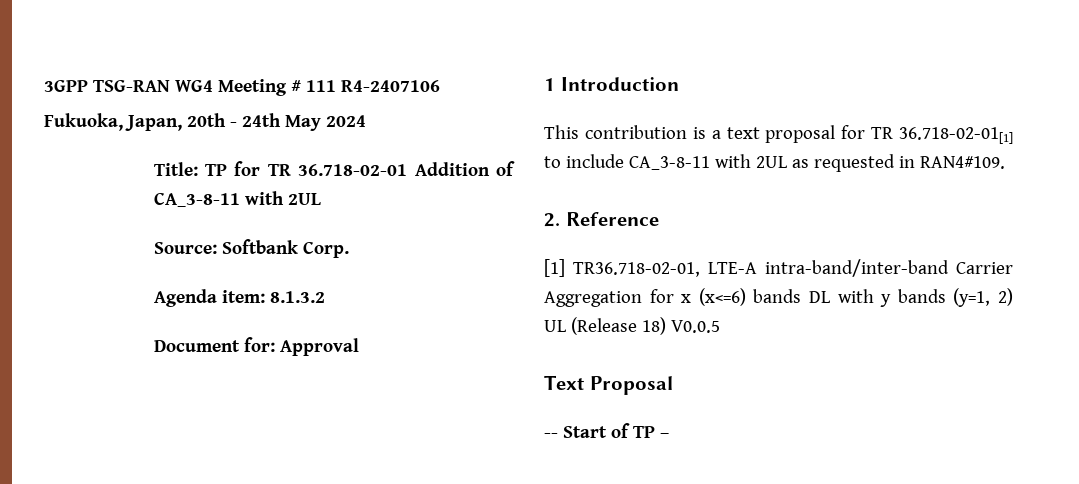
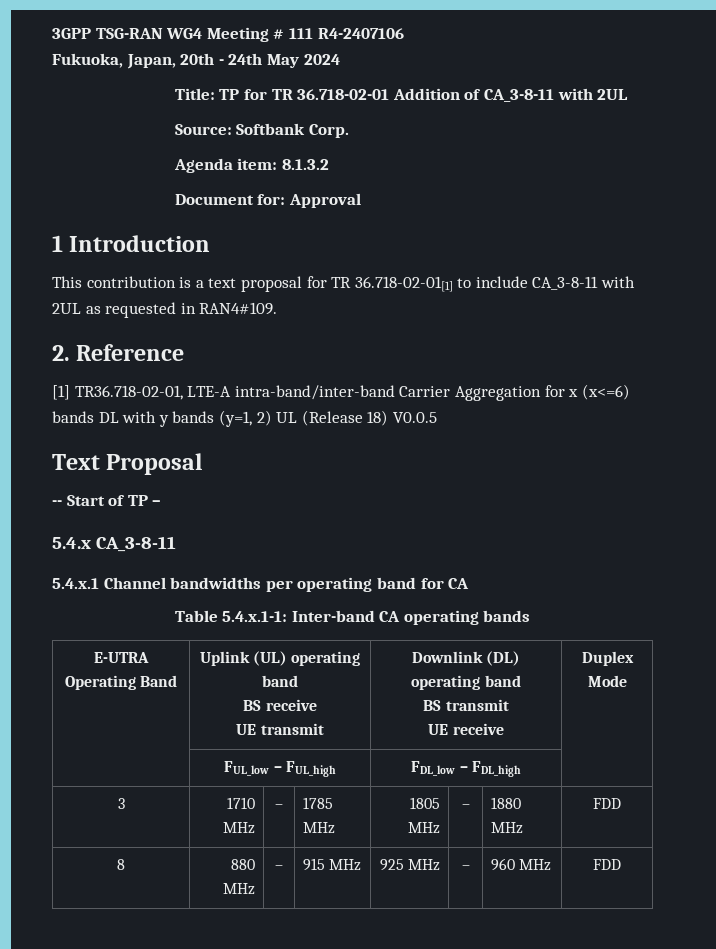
+ 5.4.x CA_3-8-11
+ 5.4.x.1 Channel bandwidths per operating band for CA
+ Table 5.4.x.1-1: Inter-band CA operating bands
+ E-UTRA Operating Band | Uplink (UL) operating band
+ BS receive
+ UE transmit | Downlink (DL) operating band
+ BS transmit
+ UE receive | Duplex Mode
+ | FUL_low – FUL_high | FDL_low – FDL_high |
+ 3 | 1710 MHz | – | 1785 MHz | 1805 MHz | – | 1880 MHz | FDD
+ 8 | 880 MHz | – | 915 MHz | 925 MHz | – | 960 MHz | FDD

